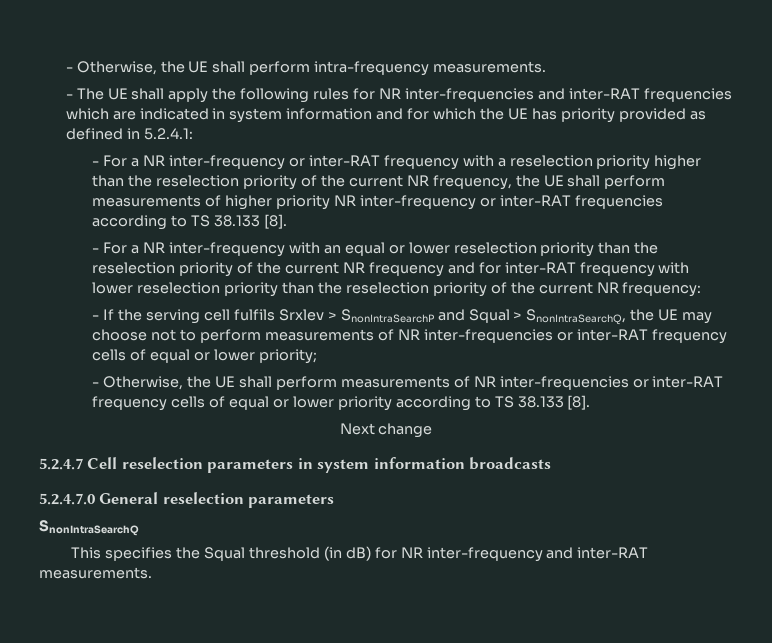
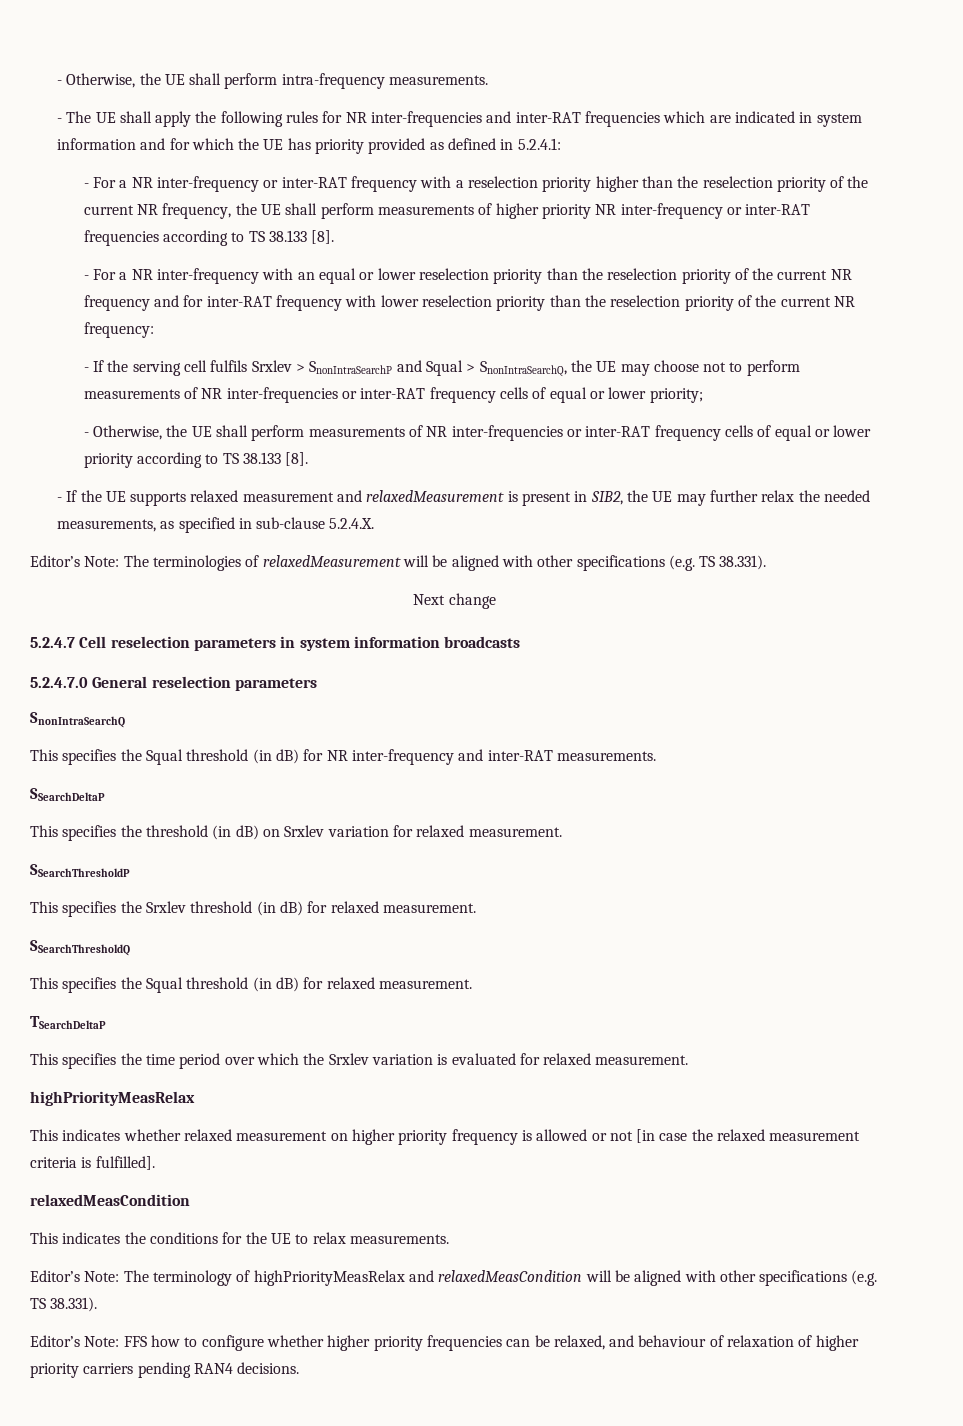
+ - If the UE supports relaxed measurement and relaxedMeasurement is present in SIB2, the UE may further relax the needed measurements, as specified in sub-clause 5.2.4.X.
+ Editor’s Note: The terminologies of relaxedMeasurement will be aligned with other specifications (e.g. TS 38.331).
+ SSearchDeltaP
+ This specifies the threshold (in dB) on Srxlev variation for relaxed measurement.
+ SSearchThresholdP
+ This specifies the Srxlev threshold (in dB) for relaxed measurement.
+ SSearchThresholdQ
+ This specifies the Squal threshold (in dB) for relaxed measurement.
+ TSearchDeltaP
+ This specifies the time period over which the Srxlev variation is evaluated for relaxed measurement.
+ highPriorityMeasRelax
+ This indicates whether relaxed measurement on higher priority frequency is allowed or not [in case the relaxed measurement criteria is fulfilled].
+ relaxedMeasCondition
+ This indicates the conditions for the UE to relax measurements.
+ Editor’s Note: The terminology of highPriorityMeasRelax and relaxedMeasCondition will be aligned with other specifications (e.g. TS 38.331).
+ Editor’s Note: FFS how to configure whether higher priority frequencies can be relaxed, and behaviour of relaxation of higher priority carriers pending RAN4 decisions.

